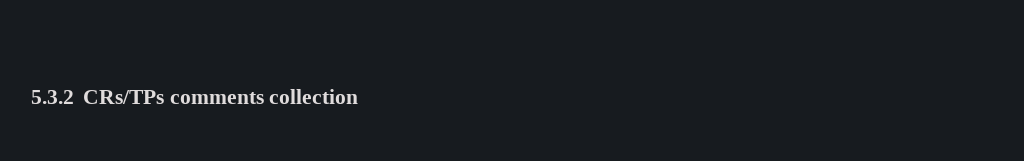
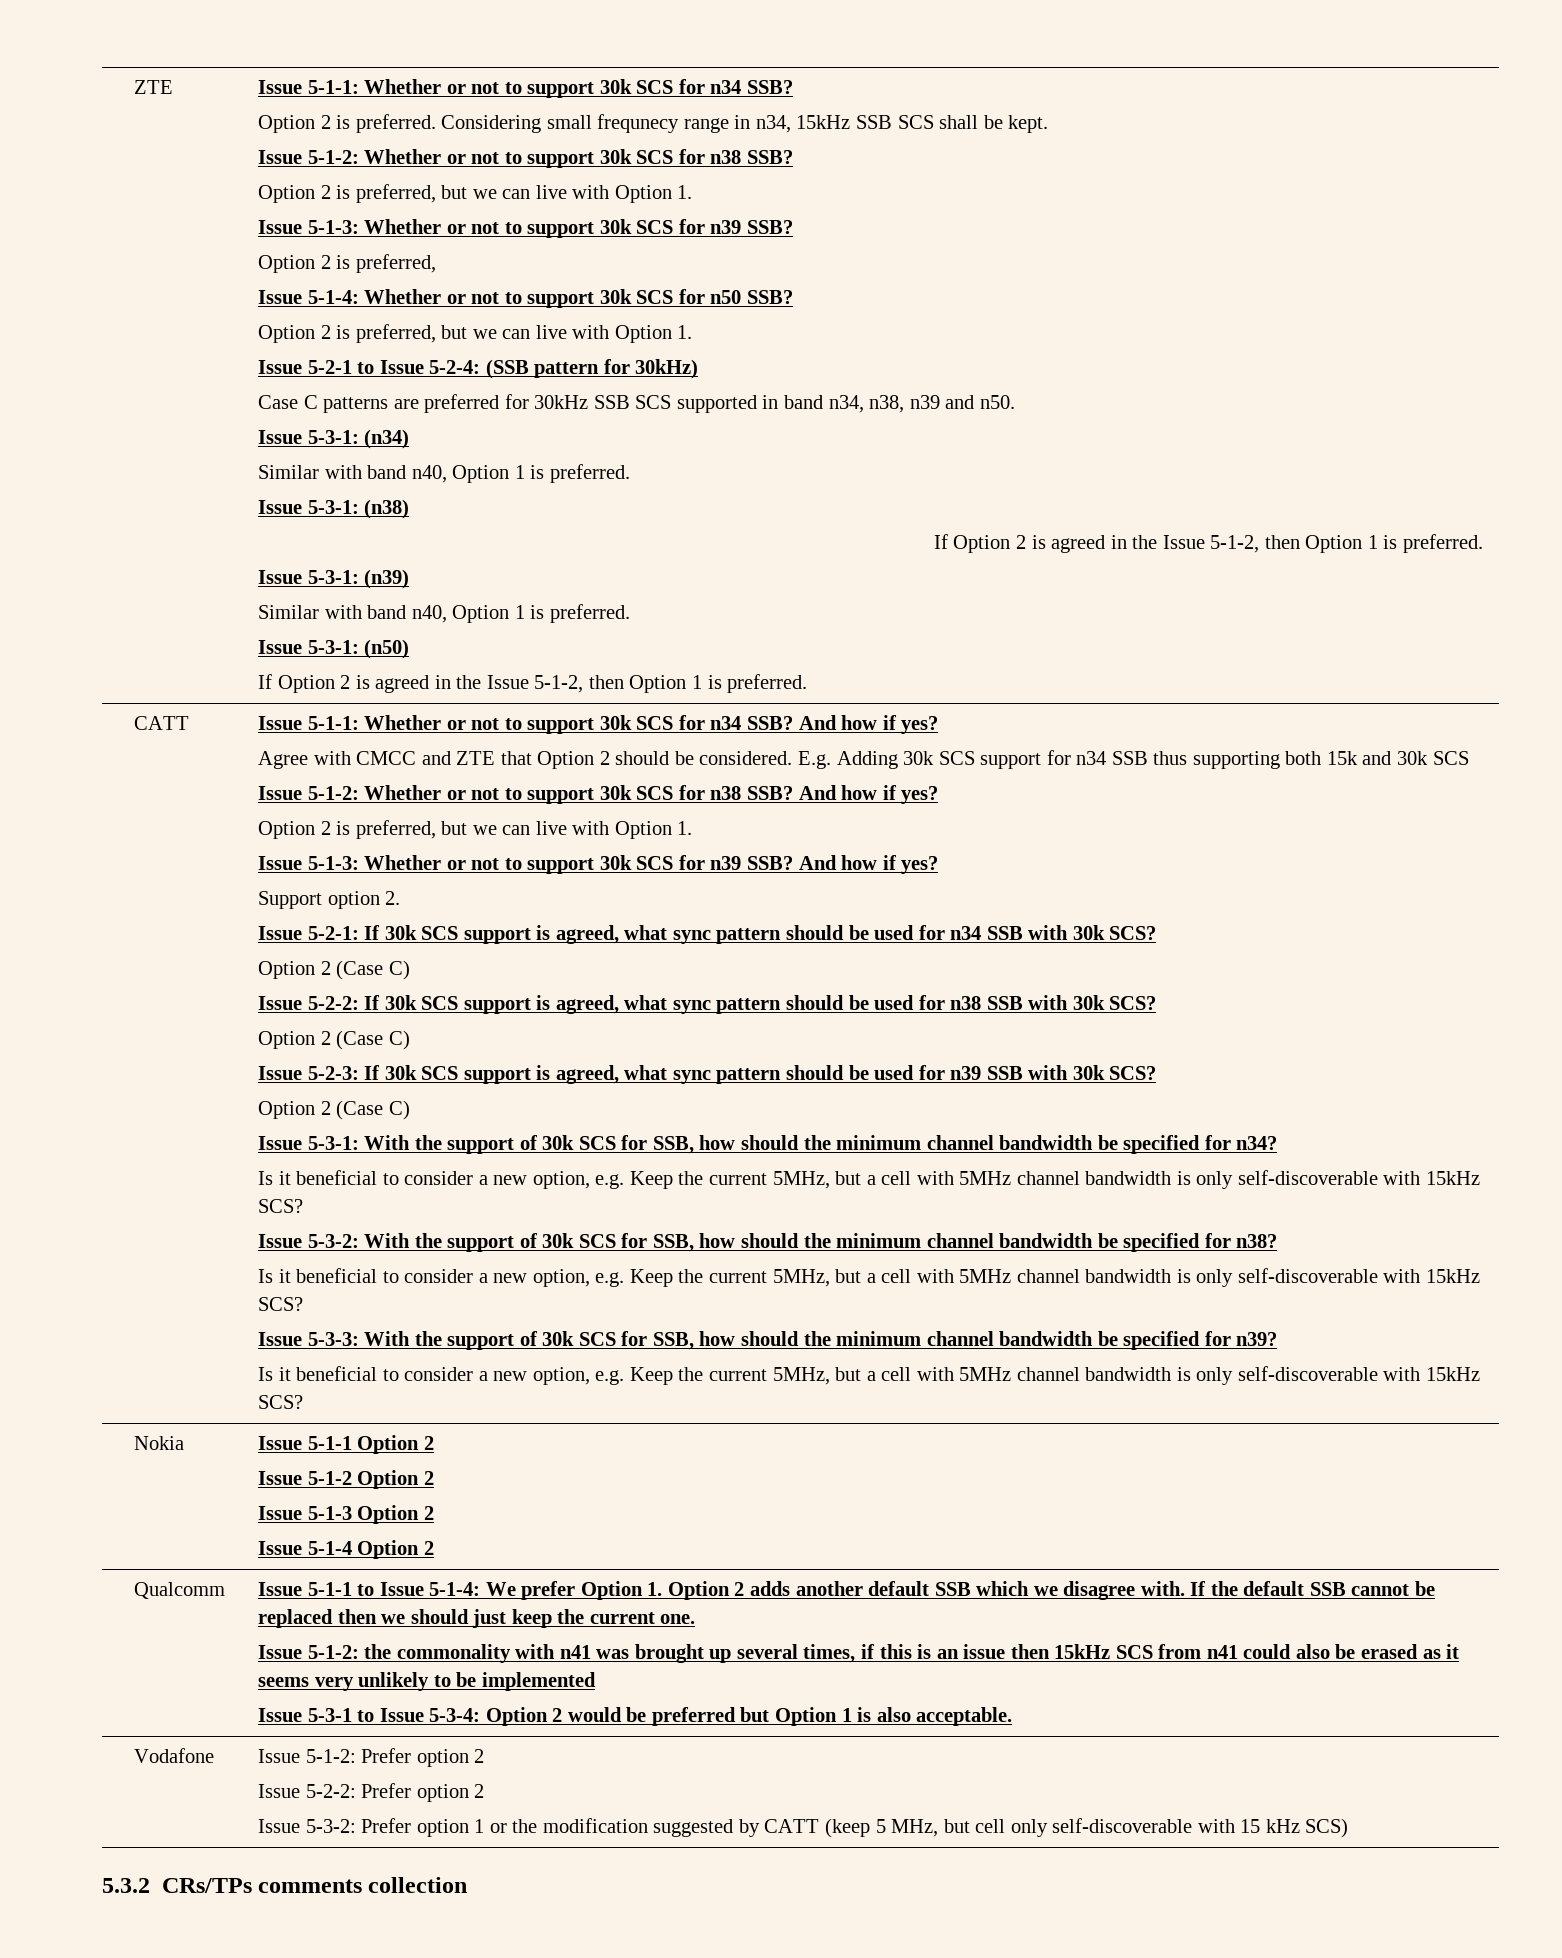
+ ZTE | Issue 5-1-1: Whether or not to support 30k SCS for n34 SSB?
+ Option 2 is preferred. Considering small frequnecy range in n34, 15kHz SSB SCS shall be kept.
+ Issue 5-1-2: Whether or not to support 30k SCS for n38 SSB?
+ Option 2 is preferred, but we can live with Option 1.
+ Issue 5-1-3: Whether or not to support 30k SCS for n39 SSB?
+ Option 2 is preferred,
+ Issue 5-1-4: Whether or not to support 30k SCS for n50 SSB?
+ Option 2 is preferred, but we can live with Option 1.
+ Issue 5-2-1 to Issue 5-2-4: (SSB pattern for 30kHz)
+ Case C patterns are preferred for 30kHz SSB SCS supported in band n34, n38, n39 and n50.
+ Issue 5-3-1: (n34)
+ Similar with band n40, Option 1 is preferred.
+ Issue 5-3-1: (n38)
+ If Option 2 is agreed in the Issue 5-1-2, then Option 1 is preferred.
+ Issue 5-3-1: (n39)
+ Similar with band n40, Option 1 is preferred.
+ Issue 5-3-1: (n50)
+ If Option 2 is agreed in the Issue 5-1-2, then Option 1 is preferred.
+ CATT | Issue 5-1-1: Whether or not to support 30k SCS for n34 SSB? And how if yes?
+ Agree with CMCC and ZTE that Option 2 should be considered. E.g. Adding 30k SCS support for n34 SSB thus supporting both 15k and 30k SCS
+ Issue 5-1-2: Whether or not to support 30k SCS for n38 SSB? And how if yes?
+ Option 2 is preferred, but we can live with Option 1.
+ Issue 5-1-3: Whether or not to support 30k SCS for n39 SSB? And how if yes?
+ Support option 2.
+ Issue 5-2-1: If 30k SCS support is agreed, what sync pattern should be used for n34 SSB with 30k SCS?
+ Option 2 (Case C)
+ Issue 5-2-2: If 30k SCS support is agreed, what sync pattern should be used for n38 SSB with 30k SCS?
+ Option 2 (Case C)
+ Issue 5-2-3: If 30k SCS support is agreed, what sync pattern should be used for n39 SSB with 30k SCS?
+ Option 2 (Case C)
+ Issue 5-3-1: With the support of 30k SCS for SSB, how should the minimum channel bandwidth be specified for n34?
+ Is it beneficial to consider a new option, e.g. Keep the current 5MHz, but a cell with 5MHz channel bandwidth is only self-discoverable with 15kHz SCS?
+ Issue 5-3-2: With the support of 30k SCS for SSB, how should the minimum channel bandwidth be specified for n38?
+ Is it beneficial to consider a new option, e.g. Keep the current 5MHz, but a cell with 5MHz channel bandwidth is only self-discoverable with 15kHz SCS?
+ Issue 5-3-3: With the support of 30k SCS for SSB, how should the minimum channel bandwidth be specified for n39?
+ Is it beneficial to consider a new option, e.g. Keep the current 5MHz, but a cell with 5MHz channel bandwidth is only self-discoverable with 15kHz SCS?
+ Nokia | Issue 5-1-1 Option 2
+ Issue 5-1-2 Option 2
+ Issue 5-1-3 Option 2
+ Issue 5-1-4 Option 2
+ Qualcomm | Issue 5-1-1 to Issue 5-1-4: We prefer Option 1. Option 2 adds another default SSB which we disagree with. If the default SSB cannot be replaced then we should just keep the current one.
+ Issue 5-1-2: the commonality with n41 was brought up several times, if this is an issue then 15kHz SCS from n41 could also be erased as it seems very unlikely to be implemented
+ Issue 5-3-1 to Issue 5-3-4: Option 2 would be preferred but Option 1 is also acceptable.
+ Vodafone | Issue 5-1-2: Prefer option 2
+ Issue 5-2-2: Prefer option 2
+ Issue 5-3-2: Prefer option 1 or the modification suggested by CATT (keep 5 MHz, but cell only self-discoverable with 15 kHz SCS)

